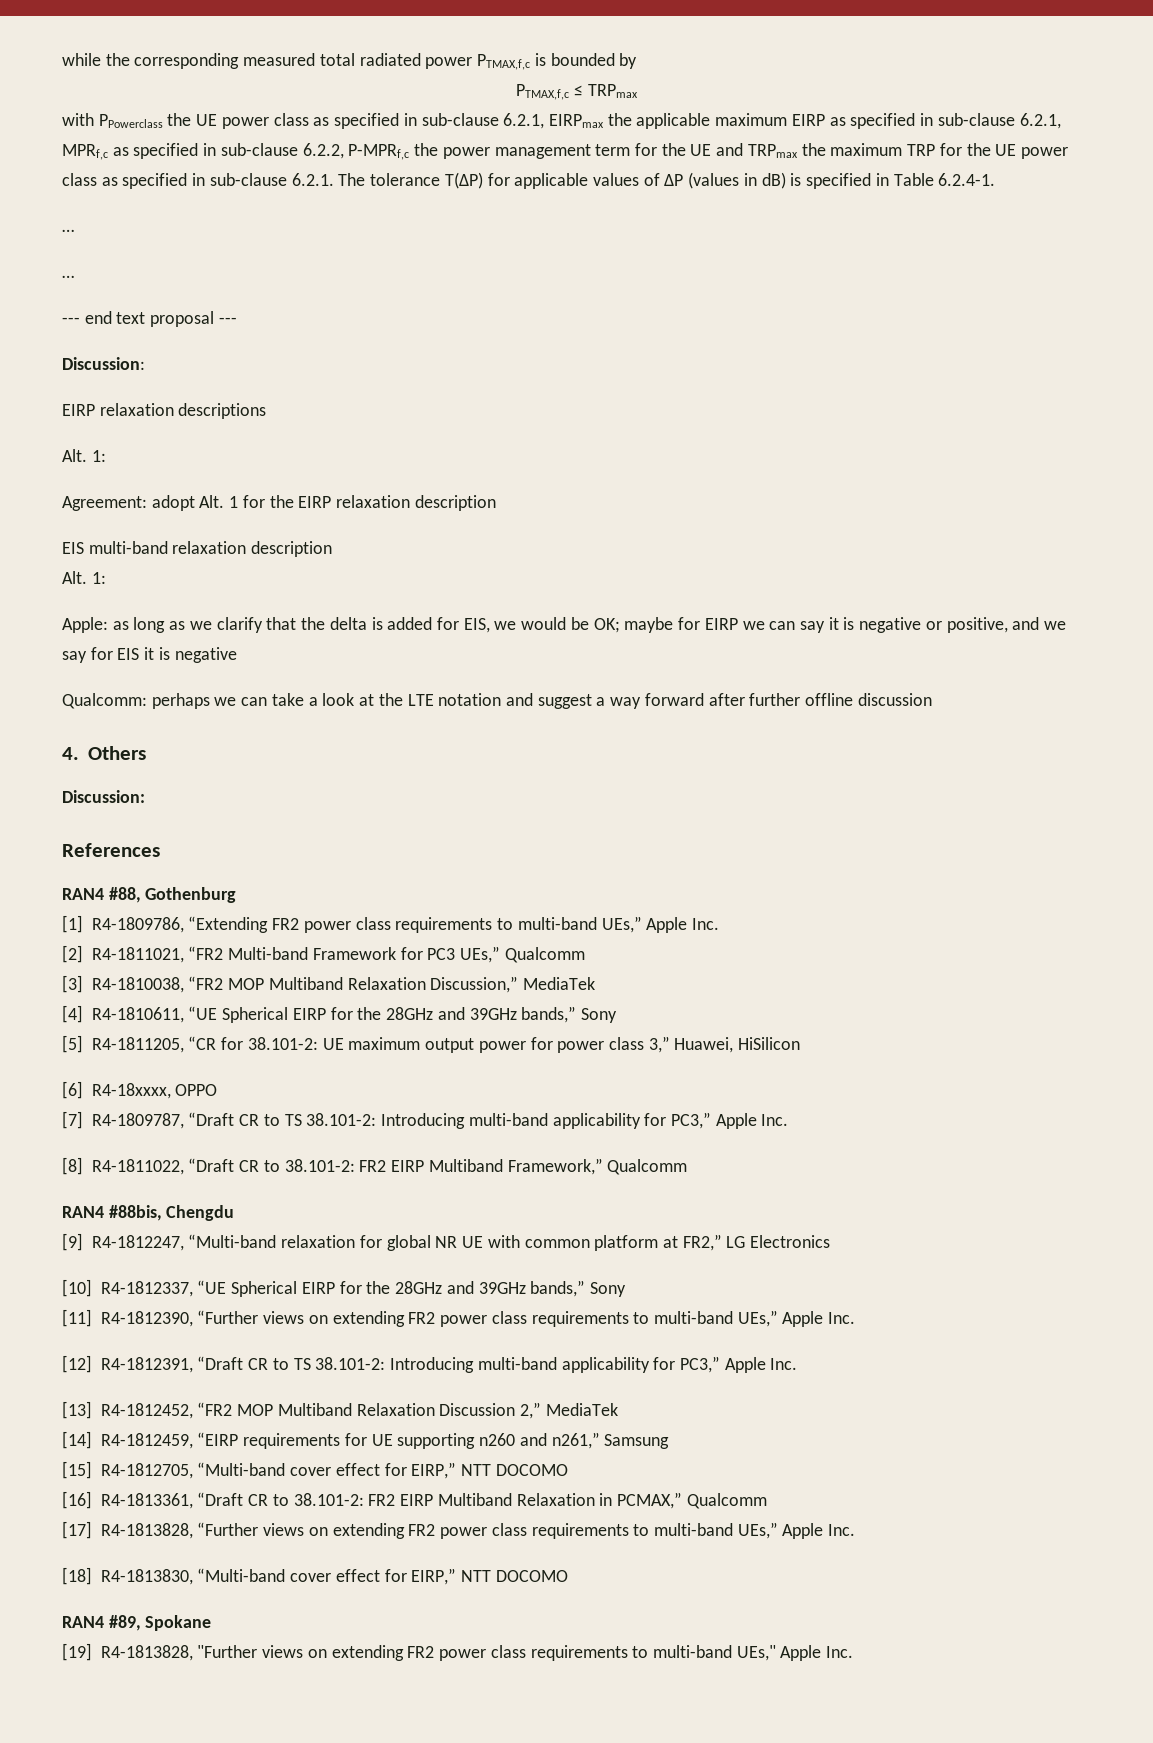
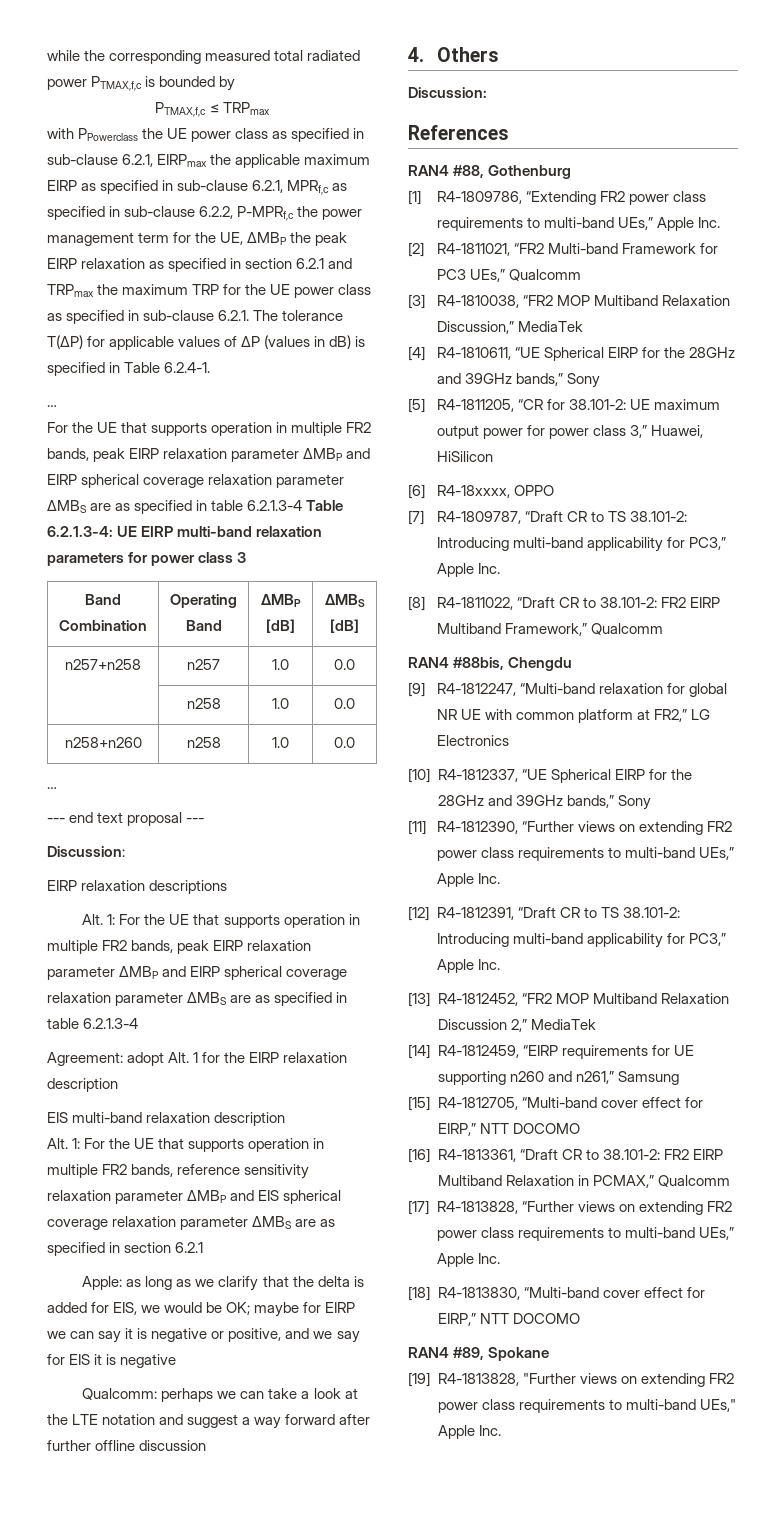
- with PPowerclass the UE power class as specified in sub-clause 6.2.1, EIRPmax the applicable maximum EIRP as specified in sub-clause 6.2.1, MPRf,c as specified in sub-clause 6.2.2, P-MPRf,c the power management term for the UE and TRPmax the maximum TRP for the UE power class as specified in sub-clause 6.2.1. The tolerance T(∆P) for applicable values of ∆P (values in dB) is specified in Table 6.2.4-1.
+ with PPowerclass the UE power class as specified in sub-clause 6.2.1, EIRPmax the applicable maximum EIRP as specified in sub-clause 6.2.1, MPRf,c as specified in sub-clause 6.2.2, P-MPRf,c the power management term for the UE, ΔMBP the peak EIRP relaxation as specified in section 6.2.1 and TRPmax the maximum TRP for the UE power class as specified in sub-clause 6.2.1. The tolerance T(∆P) for applicable values of ∆P (values in dB) is specified in Table 6.2.4-1.
+ For the UE that supports operation in multiple FR2 bands, peak EIRP relaxation parameter ΔMBP and EIRP spherical coverage relaxation parameter ΔMBS are as specified in table 6.2.1.3-4 Table 6.2.1.3-4: UE EIRP multi-band relaxation parameters for power class 3
+ Band Combination | Operating Band | ΔMBP [dB] | ΔMBS [dB]
+ n257+n258 | n257 | 1.0 | 0.0
+ | n258 | 1.0 | 0.0
+ n258+n260 | n258 | 1.0 | 0.0
  EIRP relaxation descriptions
- Alt. 1:
+ Alt. 1: For the UE that supports operation in multiple FR2 bands, peak EIRP relaxation parameter ΔMBP and EIRP spherical coverage relaxation parameter ΔMBS are as specified in table 6.2.1.3-4
  EIS multi-band relaxation description
- Alt. 1:
+ Alt. 1: For the UE that supports operation in multiple FR2 bands, reference sensitivity relaxation parameter ΔMBP and EIS spherical coverage relaxation parameter ΔMBS are as specified in section 6.2.1

